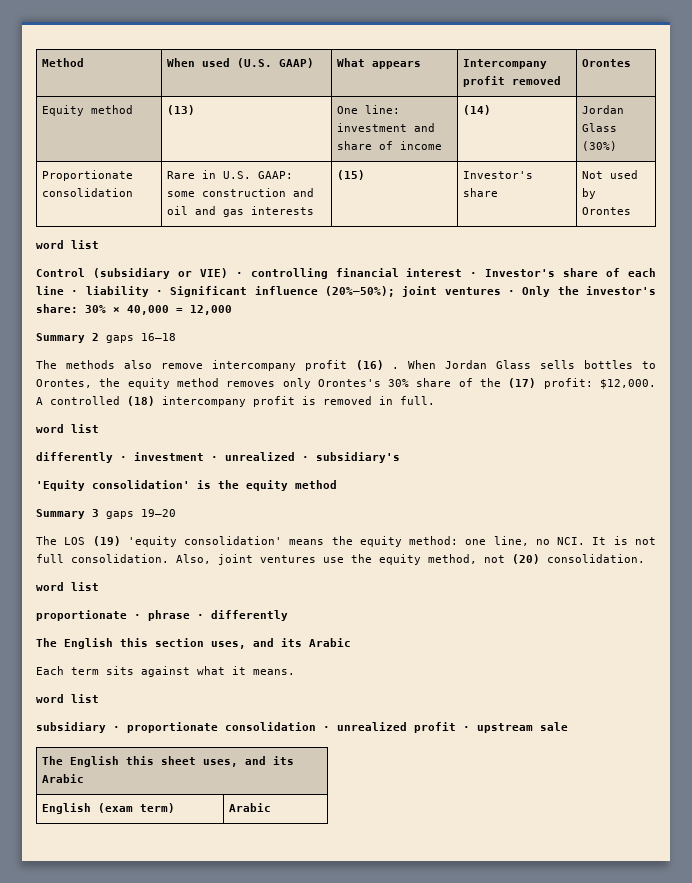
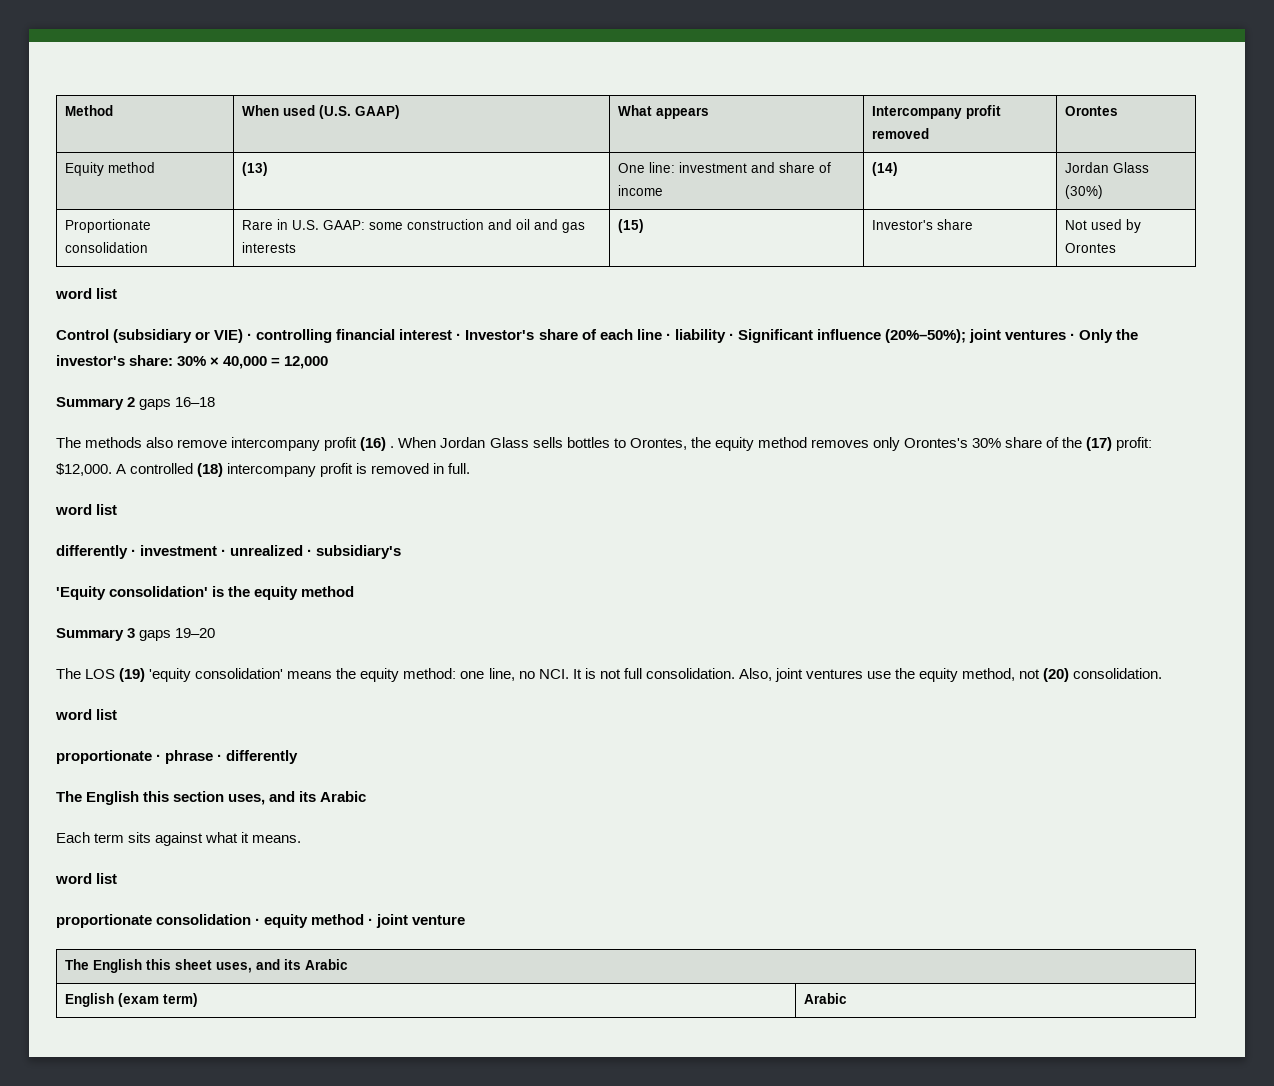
- subsidiary · proportionate consolidation · unrealized profit · upstream sale
+ proportionate consolidation · equity method · joint venture

